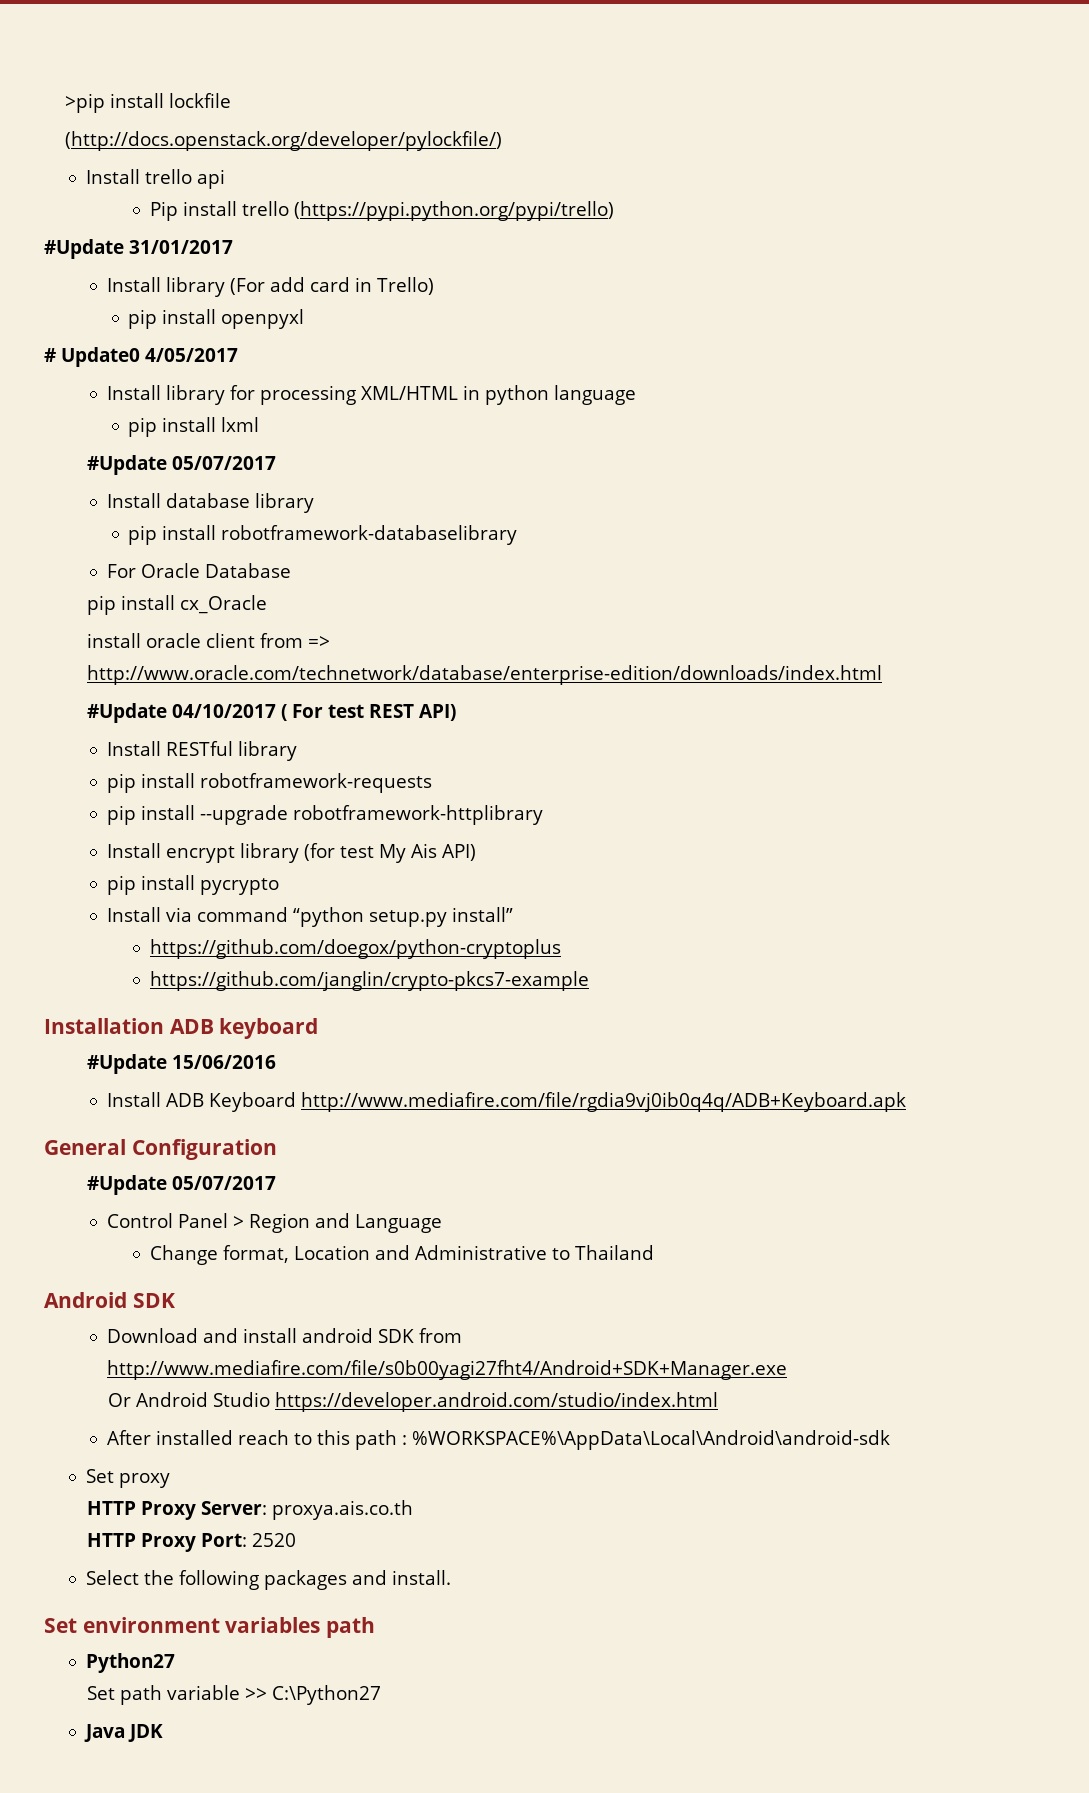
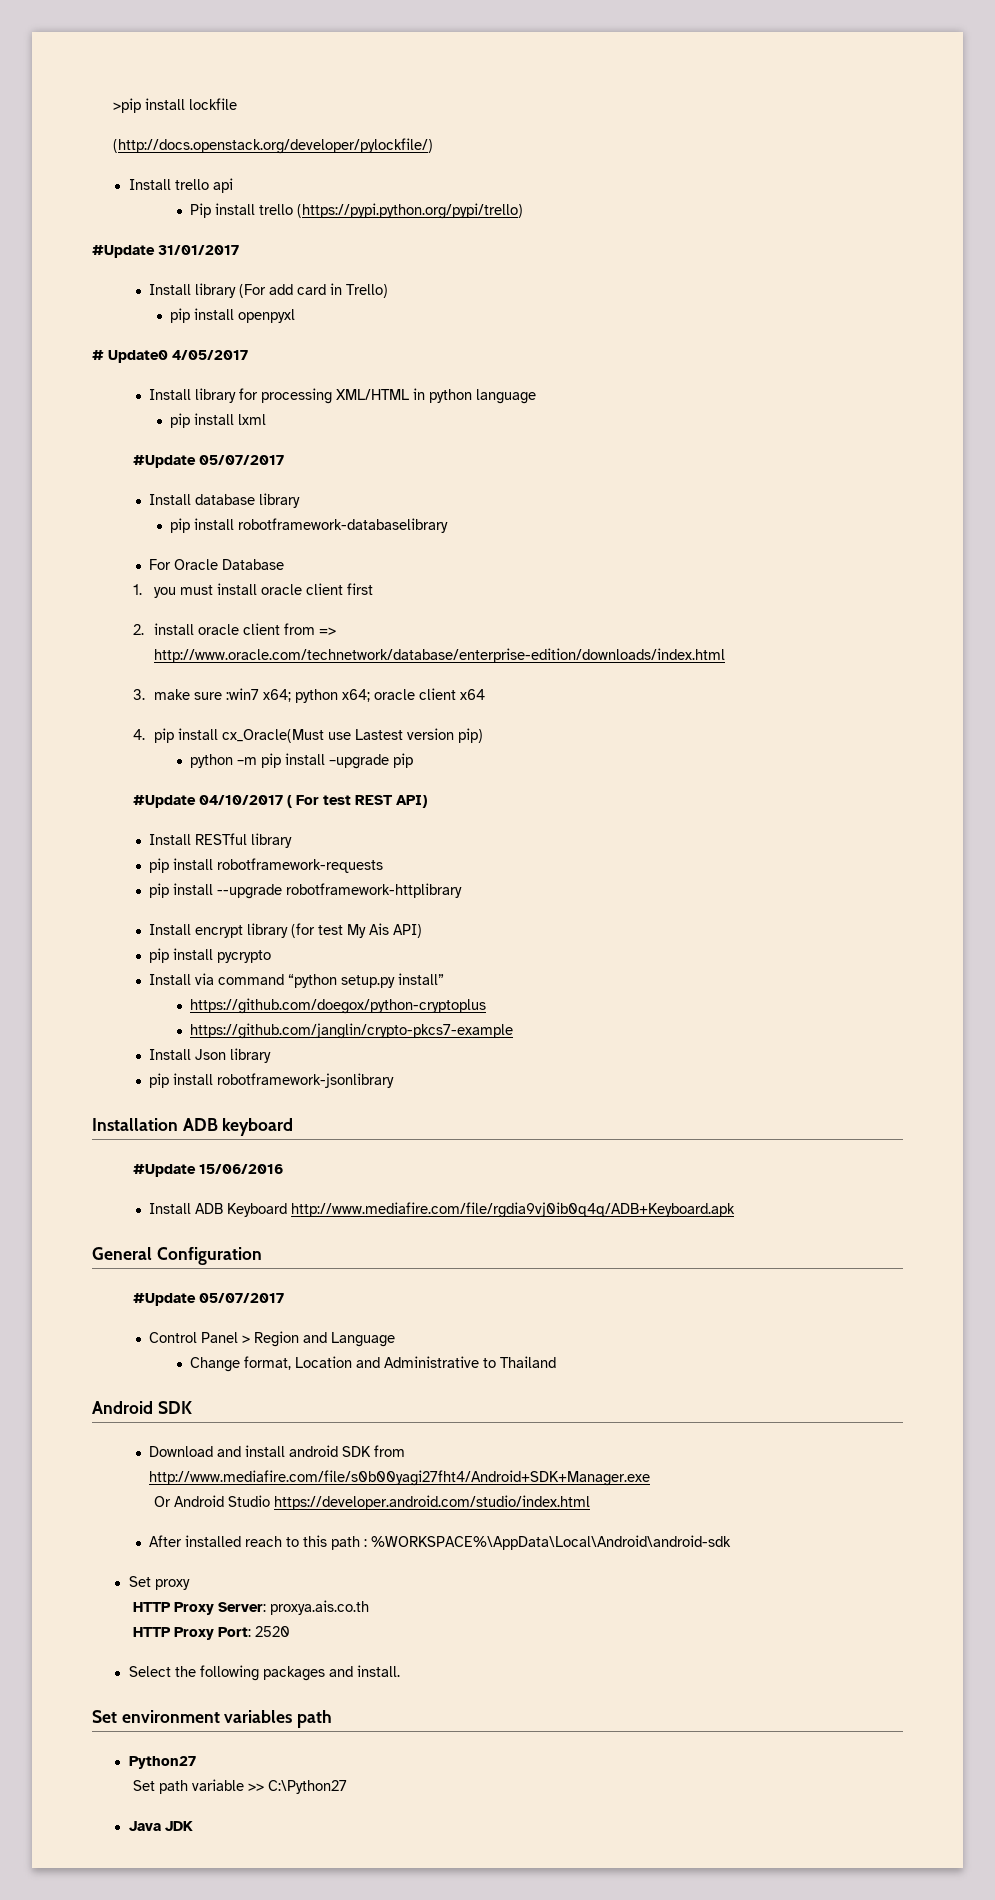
- pip install cx_Oracle
- install oracle client from => http://www.oracle.com/technetwork/database/enterprise-edition/downloads/index.html
+ 1. you must install oracle client first
+ 2. install oracle client from => http://www.oracle.com/technetwork/database/enterprise-edition/downloads/index.html
+ 3. make sure :win7 x64; python x64; oracle client x64
+ 4. pip install cx_Oracle(Must use Lastest version pip)
+ python –m pip install –upgrade pip
+ Install Json library
+ pip install robotframework-jsonlibrary

